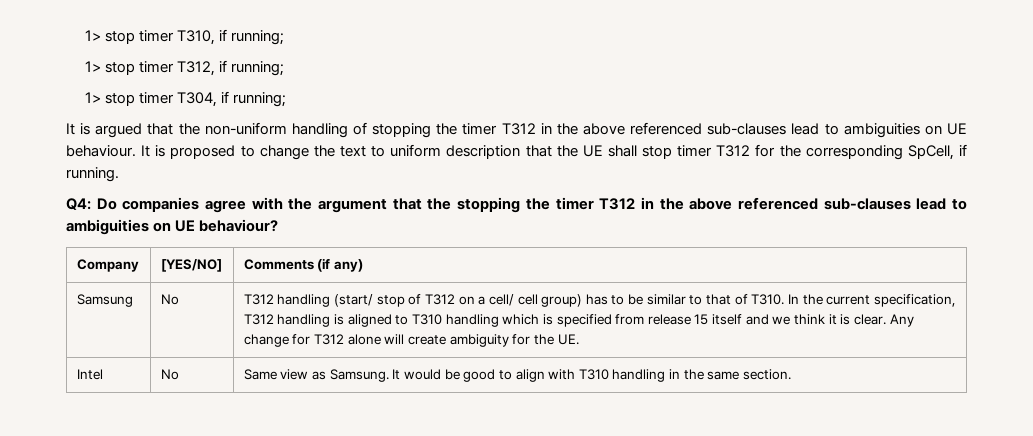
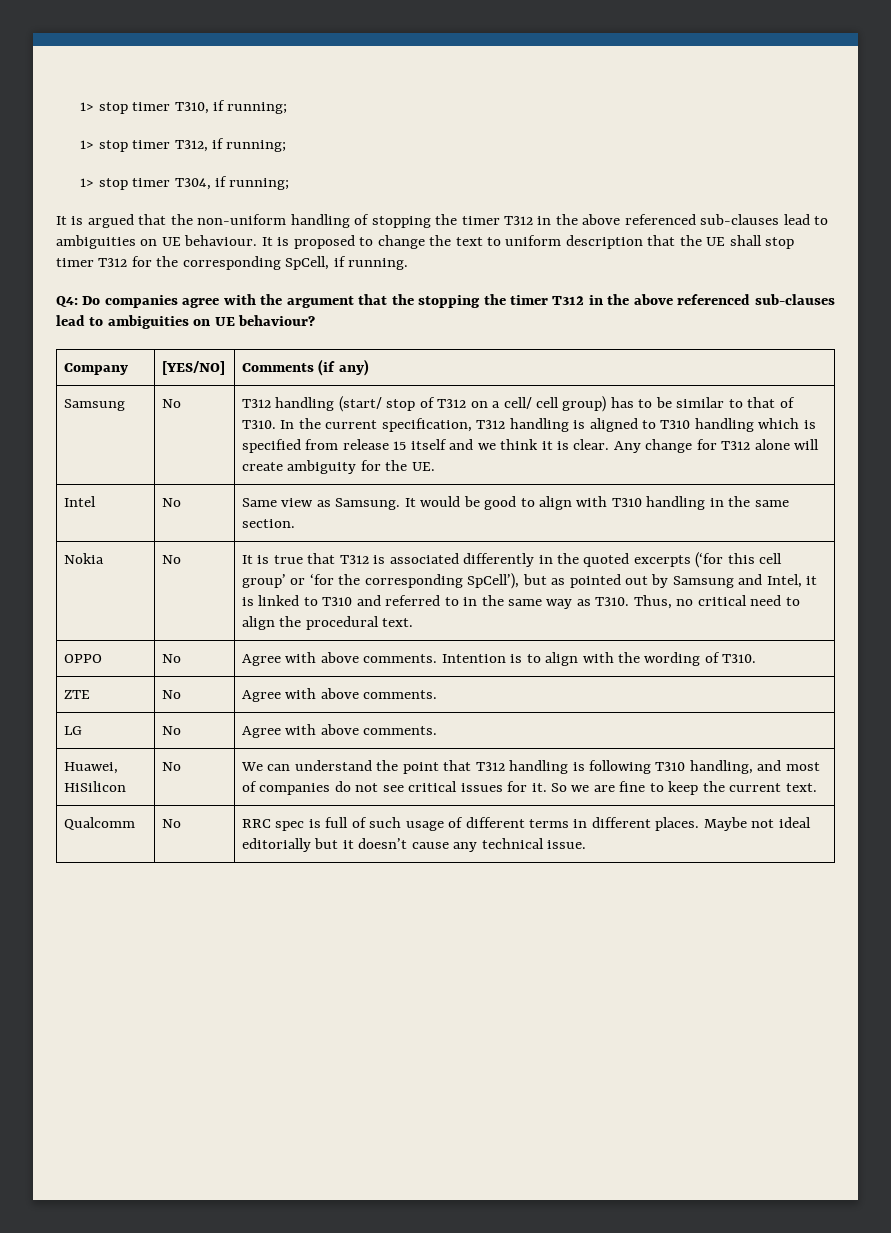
+ Nokia | No | It is true that T312 is associated differently in the quoted excerpts (‘for this cell group’ or ‘for the corresponding SpCell’), but as pointed out by Samsung and Intel, it is linked to T310 and referred to in the same way as T310. Thus, no critical need to align the procedural text.
+ OPPO | No | Agree with above comments. Intention is to align with the wording of T310.
+ ZTE | No | Agree with above comments.
+ LG | No | Agree with above comments.
+ Huawei, HiSilicon | No | We can understand the point that T312 handling is following T310 handling, and most of companies do not see critical issues for it. So we are fine to keep the current text.
+ Qualcomm | No | RRC spec is full of such usage of different terms in different places. Maybe not ideal editorially but it doesn’t cause any technical issue.

